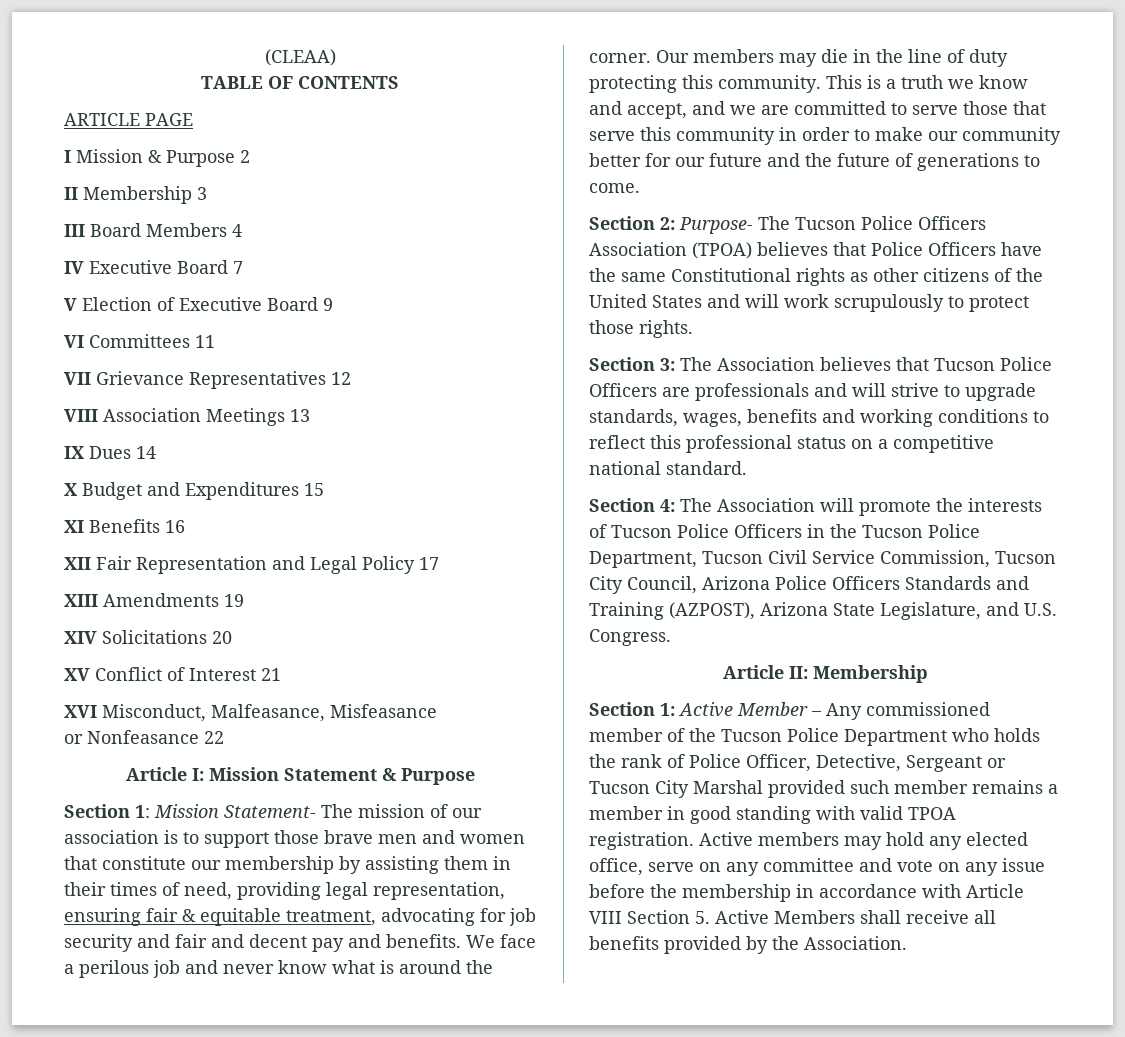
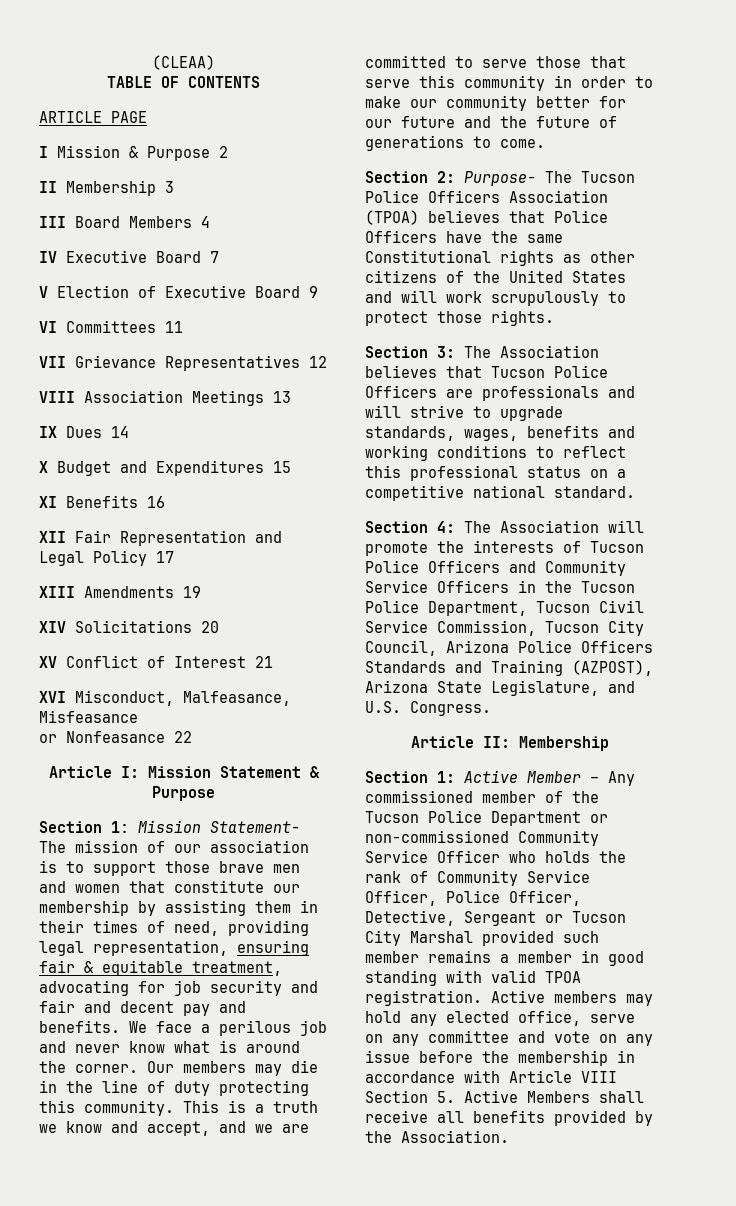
- Section 4: The Association will promote the interests of Tucson Police Officers in the Tucson Police Department, Tucson Civil Service Commission, Tucson City Council, Arizona Police Officers Standards and Training (AZPOST), Arizona State Legislature, and U.S. Congress.
+ Section 4: The Association will promote the interests of Tucson Police Officers and Community Service Officers in the Tucson Police Department, Tucson Civil Service Commission, Tucson City Council, Arizona Police Officers Standards and Training (AZPOST), Arizona State Legislature, and U.S. Congress.
- Section 1: Active Member – Any commissioned member of the Tucson Police Department who holds the rank of Police Officer, Detective, Sergeant or Tucson City Marshal provided such member remains a member in good standing with valid TPOA registration.
+ Section 1: Active Member – Any commissioned member of the Tucson Police Department or non-commissioned Community Service Officer who holds the rank of Community Service Officer, Police Officer, Detective, Sergeant or Tucson City Marshal provided such member remains a member in good standing with valid TPOA registration.

